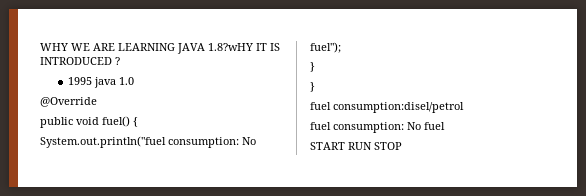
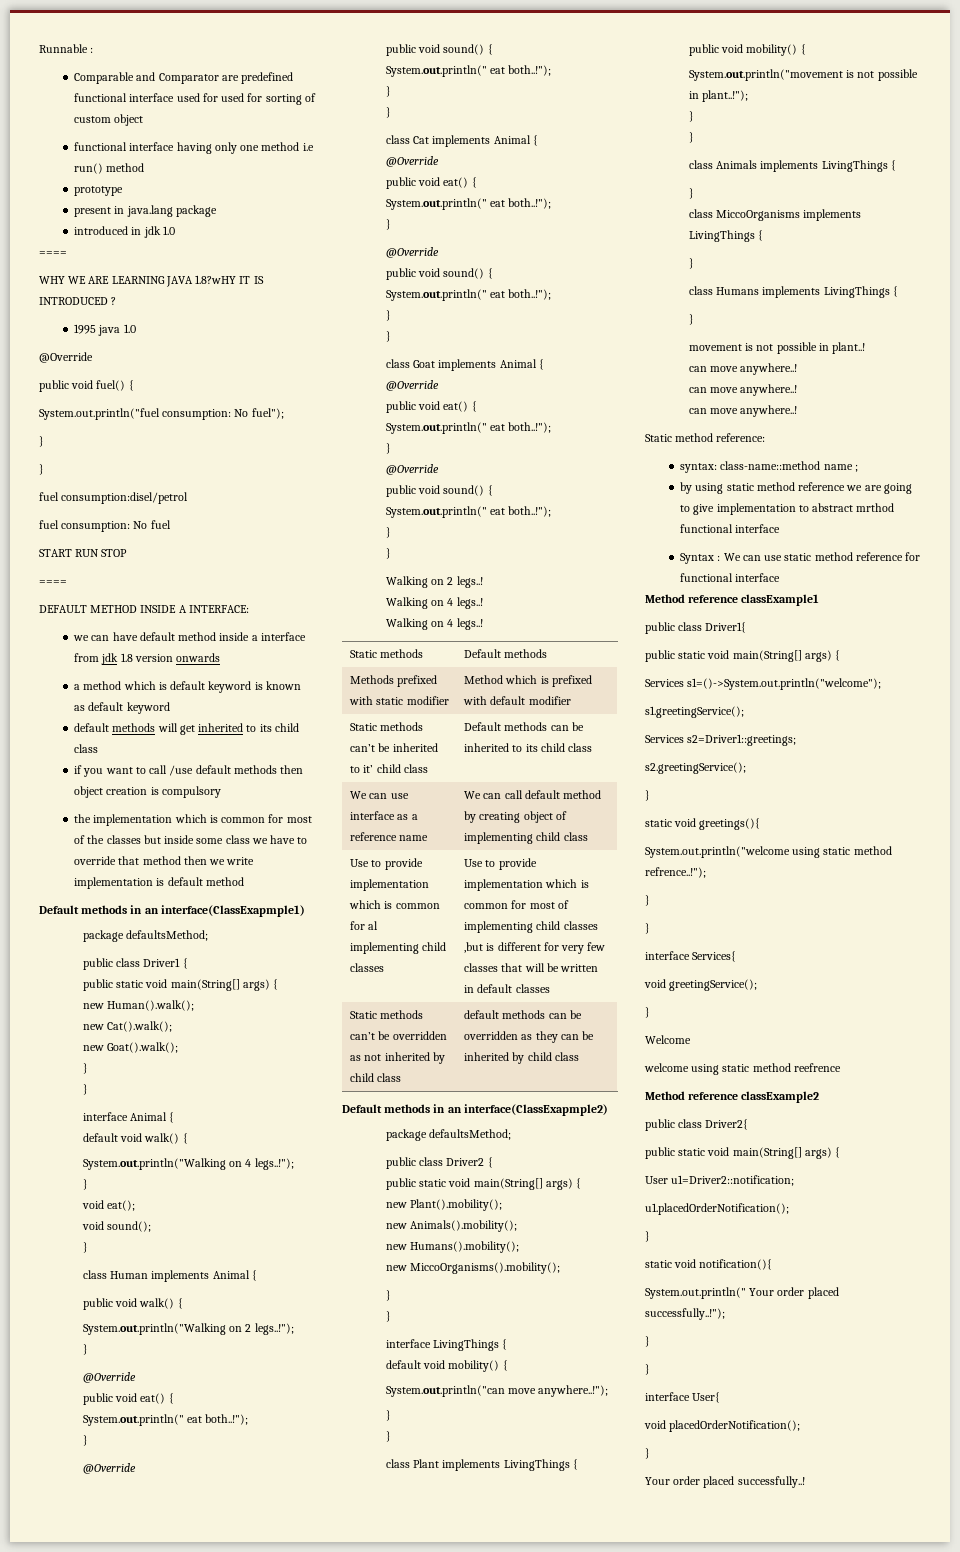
+ Runnable :
+ Comparable and Comparator are predefined functional interface used for used for sorting of custom object
+ functional interface having only one method i.e run() method
+ prototype
+ present in java.lang package
+ introduced in jdk 1.0
+ ====
  START RUN STOP
+ ====
+ DEFAULT METHOD INSIDE A INTERFACE:
+ we can have default method inside a interface from jdk 1.8 version onwards
+ a method which is default keyword is known as default keyword
+ default methods will get inherited to its child class
+ if you want to call /use default methods then object creation is compulsory
+ the implementation which is common for most of the classes but inside some class we have to override that method then we write implementation is default method
+ Default methods in an interface(ClassExapmple1)
+ package defaultsMethod;
+ public class Driver1 {
+ public static void main(String[] args) {
+ new Human().walk();
+ new Cat().walk();
+ new Goat().walk();
+ }
+ }
+ interface Animal {
+ default void walk() {
+ System.out.println("Walking on 4 legs..!");
+ }
+ void eat();
+ void sound();
+ }
+ class Human implements Animal {
+ public void walk() {
+ System.out.println("Walking on 2 legs..!");
+ }
+ @Override
+ public void eat() {
+ System.out.println(" eat both..!");
+ }
+ @Override
+ public void sound() {
+ System.out.println(" eat both..!");
+ }
+ }
+ class Cat implements Animal {
+ @Override
+ public void eat() {
+ System.out.println(" eat both..!");
+ }
+ @Override
+ public void sound() {
+ System.out.println(" eat both..!");
+ }
+ }
+ class Goat implements Animal {
+ @Override
+ public void eat() {
+ System.out.println(" eat both..!");
+ }
+ @Override
+ public void sound() {
+ System.out.println(" eat both..!");
+ }
+ }
+ Walking on 2 legs..!
+ Walking on 4 legs..!
+ Walking on 4 legs..!
+ Static methods | Default methods
+ Methods prefixed with static modifier | Method which is prefixed with default modifier
+ Static methods can’t be inherited to it’ child class | Default methods can be inherited to its child class
+ We can use interface as a reference name | We can call default method by creating object of implementing child class
+ Use to provide implementation which is common for al implementing child classes | Use to provide implementation which is common for most of implementing child classes ,but is different for very few classes that will be written in default classes
+ Static methods can’t be overridden as not inherited by child class | default methods can be overridden as they can be inherited by child class
+ Default methods in an interface(ClassExapmple2)
+ package defaultsMethod;
+ public class Driver2 {
+ public static void main(String[] args) {
+ new Plant().mobility();
+ new Animals().mobility();
+ new Humans().mobility();
+ new MiccoOrganisms().mobility();
+ }
+ }
+ interface LivingThings {
+ default void mobility() {
+ System.out.println("can move anywhere..!");
+ }
+ }
+ class Plant implements LivingThings {
+ public void mobility() {
+ System.out.println("movement is not possible in plant..!");
+ }
+ }
+ class Animals implements LivingThings {
+ }
+ class MiccoOrganisms implements LivingThings {
+ }
+ class Humans implements LivingThings {
+ }
+ movement is not possible in plant..!
+ can move anywhere..!
+ can move anywhere..!
+ can move anywhere..!
+ Static method reference:
+ syntax: class-name::method name ;
+ by using static method reference we are going to give implementation to abstract mrthod functional interface
+ Syntax : We can use static method reference for functional interface
+ Method reference classExample1
+ public class Driver1{
+ public static void main(String[] args) {
+ Services s1=()->System.out.println("welcome");
+ s1.greetingService();
+ Services s2=Driver1::greetings;
+ s2.greetingService();
+ }
+ static void greetings(){
+ System.out.println("welcome using static method refrence..!");
+ }
+ }
+ interface Services{
+ void greetingService();
+ }
+ Welcome
+ welcome using static method reefrence
+ Method reference classExample2
+ public class Driver2{
+ public static void main(String[] args) {
+ User u1=Driver2::notification;
+ u1.placedOrderNotification();
+ }
+ static void notification(){
+ System.out.println(" Your order placed successfully..!");
+ }
+ }
+ interface User{
+ void placedOrderNotification();
+ }
+ Your order placed successfully..!

